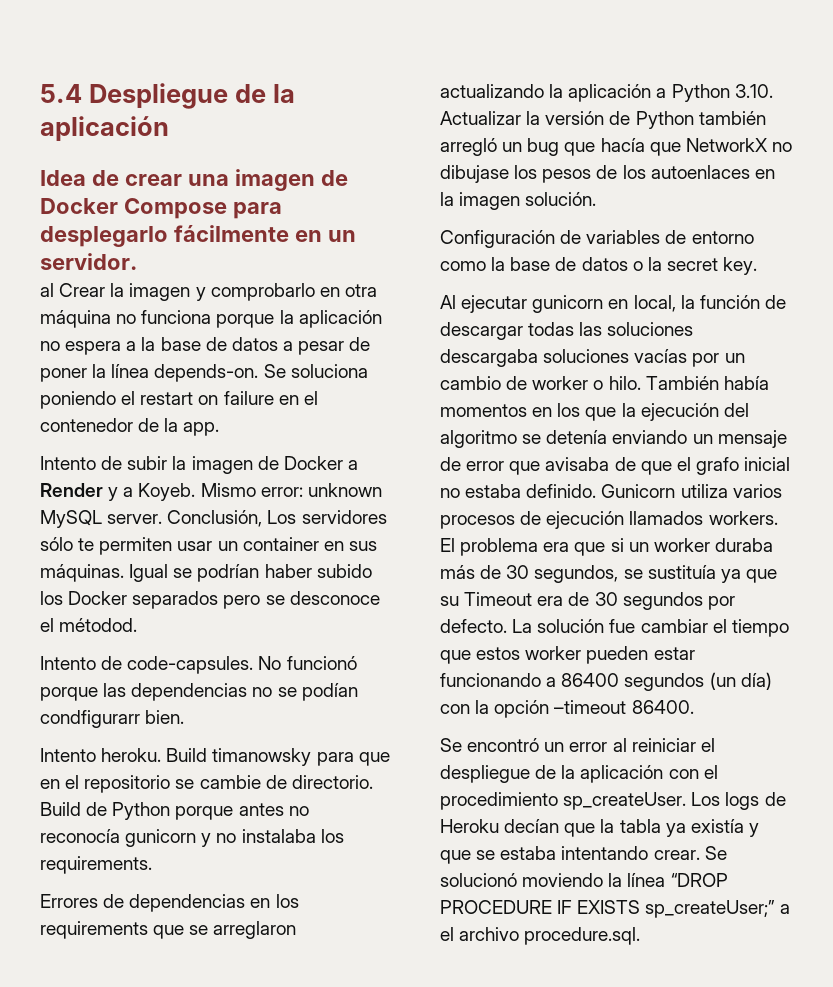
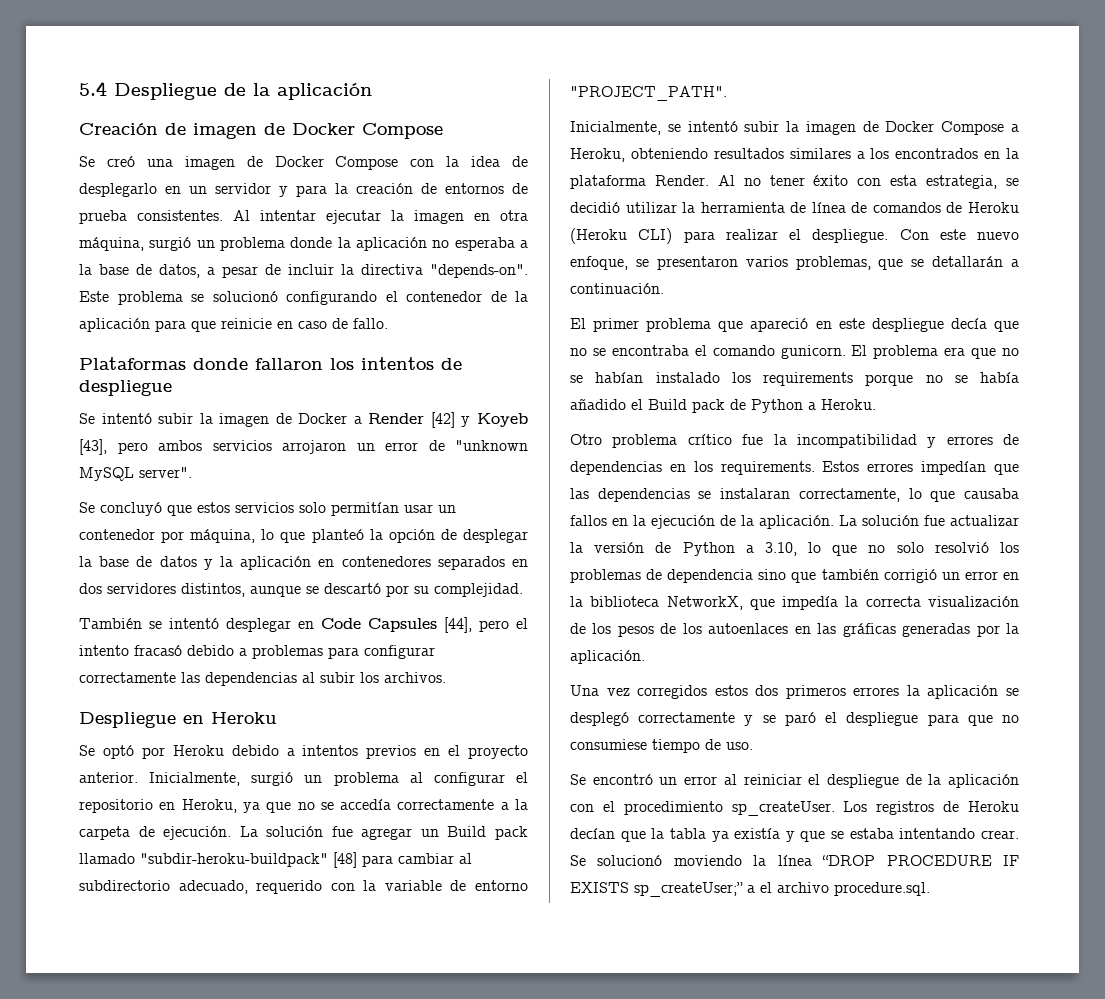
- Idea de crear una imagen de Docker Compose para desplegarlo fácilmente en un servidor.
- al Crear la imagen y comprobarlo en otra máquina no funciona porque la aplicación no espera a la base de datos a pesar de poner la línea depends-on. Se soluciona poniendo el restart on failure en el contenedor de la app.
- Intento de subir la imagen de Docker a Render y a Koyeb. Mismo error: unknown MySQL server. Conclusión, Los servidores sólo te permiten usar un container en sus máquinas. Igual se podrían haber subido los Docker separados pero se desconoce el métodod.
- Intento de code-capsules. No funcionó porque las dependencias no se podían condfigurarr bien.
- Intento heroku. Build timanowsky para que en el repositorio se cambie de directorio. Build de Python porque antes no reconocía gunicorn y no instalaba los requirements.
- Errores de dependencias en los requirements que se arreglaron actualizando la aplicación a Python 3.10. Actualizar la versión de Python también arregló un bug que hacía que NetworkX no dibujase los pesos de los autoenlaces en la imagen solución.
- Configuración de variables de entorno como la base de datos o la secret key.
- Al ejecutar gunicorn en local, la función de descargar todas las soluciones descargaba soluciones vacías por un cambio de worker o hilo. También había momentos en los que la ejecución del algoritmo se detenía enviando un mensaje de error que avisaba de que el grafo inicial no estaba definido. Gunicorn utiliza varios procesos de ejecución llamados workers. El problema era que si un worker duraba más de 30 segundos, se sustituía ya que su Timeout era de 30 segundos por defecto. La solución fue cambiar el tiempo que estos worker pueden estar funcionando a 86400 segundos (un día) con la opción –timeout 86400.
+ Creación de imagen de Docker Compose
+ Se creó una imagen de Docker Compose con la idea de desplegarlo en un servidor y para la creación de entornos de prueba consistentes. Al intentar ejecutar la imagen en otra máquina, surgió un problema donde la aplicación no esperaba a la base de datos, a pesar de incluir la directiva "depends-on". Este problema se solucionó configurando el contenedor de la aplicación para que reinicie en caso de fallo.
+ Plataformas donde fallaron los intentos de despliegue
+ Se intentó subir la imagen de Docker a Render [42] y Koyeb [43], pero ambos servicios arrojaron un error de "unknown MySQL server".
+ Se concluyó que estos servicios solo permitían usar un contenedor por máquina, lo que planteó la opción de desplegar la base de datos y la aplicación en contenedores separados en dos servidores distintos, aunque se descartó por su complejidad.
+ También se intentó desplegar en Code Capsules [44], pero el intento fracasó debido a problemas para configurar correctamente las dependencias al subir los archivos.
+ Despliegue en Heroku
+ Se optó por Heroku debido a intentos previos en el proyecto anterior. Inicialmente, surgió un problema al configurar el repositorio en Heroku, ya que no se accedía correctamente a la carpeta de ejecución. La solución fue agregar un Build pack llamado "subdir-heroku-buildpack" [48] para cambiar al subdirectorio adecuado, requerido con la variable de entorno "PROJECT_PATH".
+ Inicialmente, se intentó subir la imagen de Docker Compose a Heroku, obteniendo resultados similares a los encontrados en la plataforma Render. Al no tener éxito con esta estrategia, se decidió utilizar la herramienta de línea de comandos de Heroku (Heroku CLI) para realizar el despliegue. Con este nuevo enfoque, se presentaron varios problemas, que se detallarán a continuación.
+ El primer problema que apareció en este despliegue decía que no se encontraba el comando gunicorn. El problema era que no se habían instalado los requirements porque no se había añadido el Build pack de Python a Heroku.
+ Otro problema crítico fue la incompatibilidad y errores de dependencias en los requirements. Estos errores impedían que las dependencias se instalaran correctamente, lo que causaba fallos en la ejecución de la aplicación. La solución fue actualizar la versión de Python a 3.10, lo que no solo resolvió los problemas de dependencia sino que también corrigió un error en la biblioteca NetworkX, que impedía la correcta visualización de los pesos de los autoenlaces en las gráficas generadas por la aplicación.
+ Una vez corregidos estos dos primeros errores la aplicación se desplegó correctamente y se paró el despliegue para que no consumiese tiempo de uso.
- Los logs de Heroku decían que la tabla ya existía y que se estaba intentando crear.
+ Los registros de Heroku decían que la tabla ya existía y que se estaba intentando crear.

